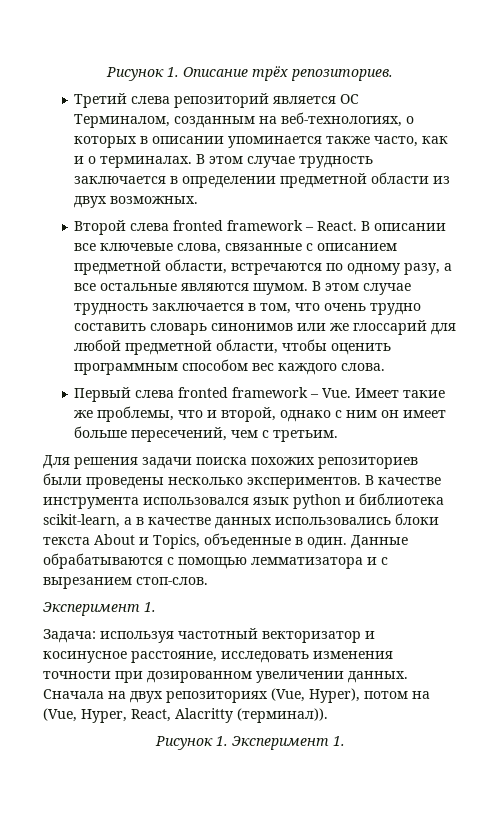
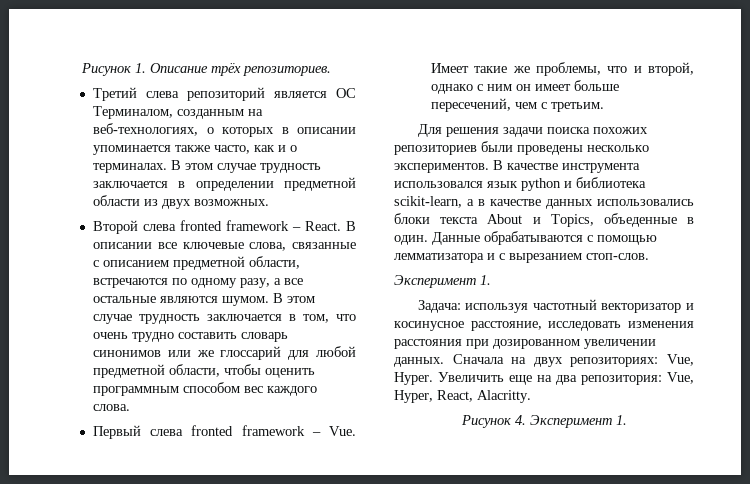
- Задача: используя частотный векторизатор и косинусное расстояние, исследовать изменения точности при дозированном увеличении данных.
+ Задача: используя частотный векторизатор и косинусное расстояние, исследовать изменения расстояния при дозированном увеличении данных.
- Сначала на двух репозиториях (Vue, Hyper), потом на (Vue, Hyper, React, Alacritty (терминал)).
- Рисунок 1. Эксперимент 1.
+ Сначала на двух репозиториях: Vue, Hyper. Увеличить еще на два репозитория: Vue, Hyper, React, Alacritty.
+ Рисунок 4. Эксперимент 1.

